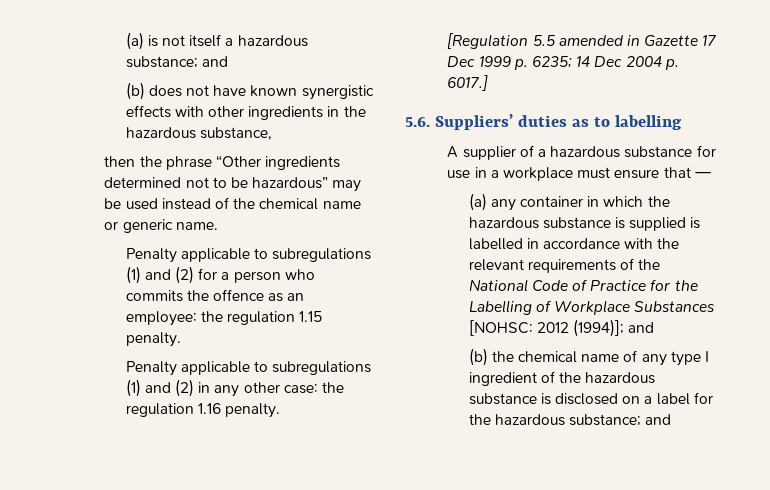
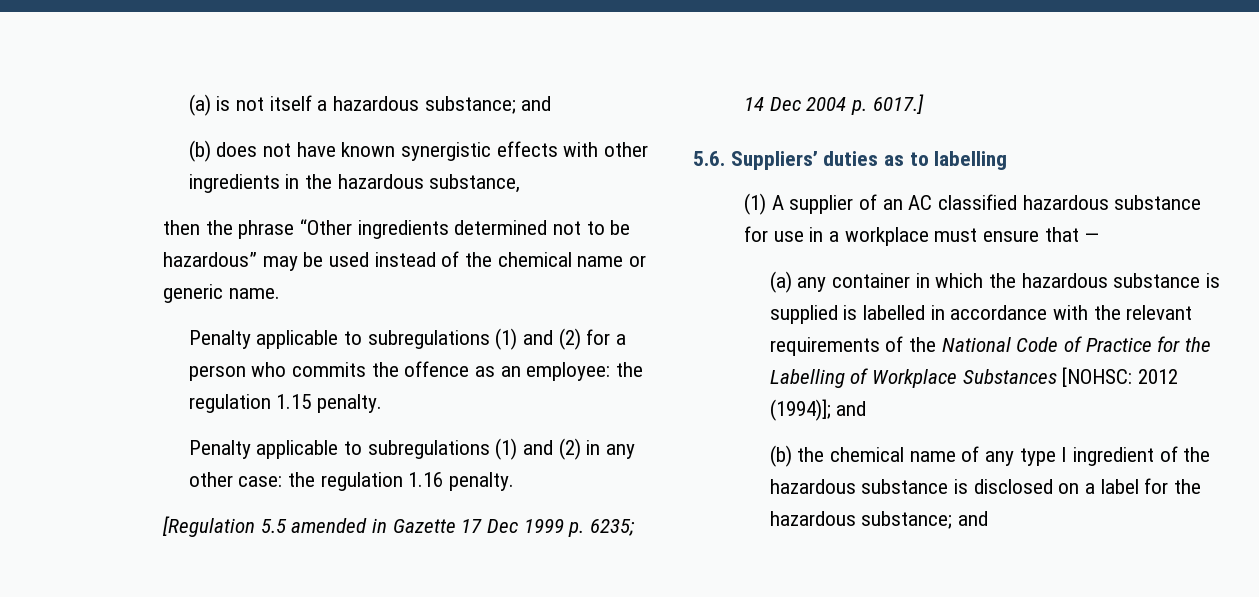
- A supplier of a hazardous substance for use in a workplace must ensure that —
+ (1) A supplier of an AC classified hazardous substance for use in a workplace must ensure that —

